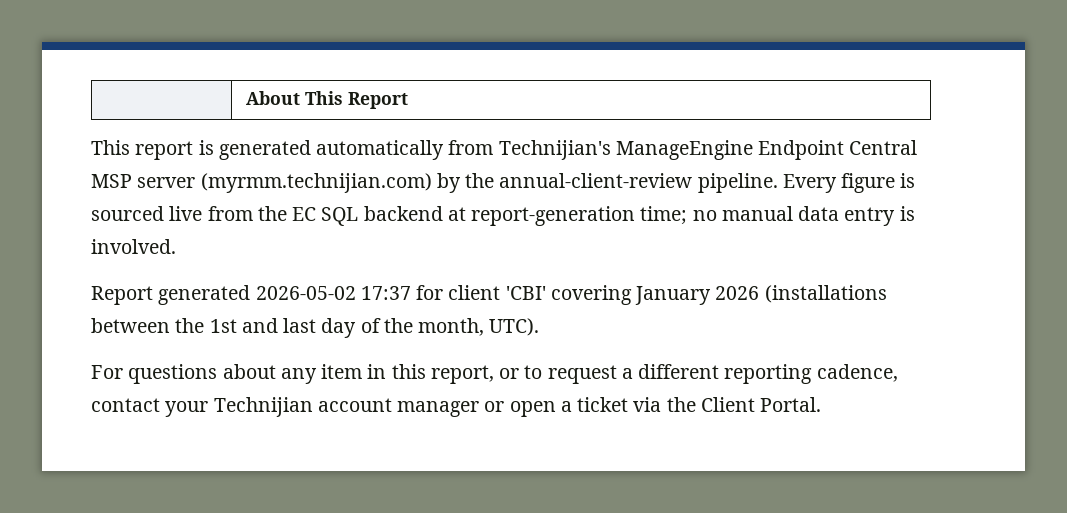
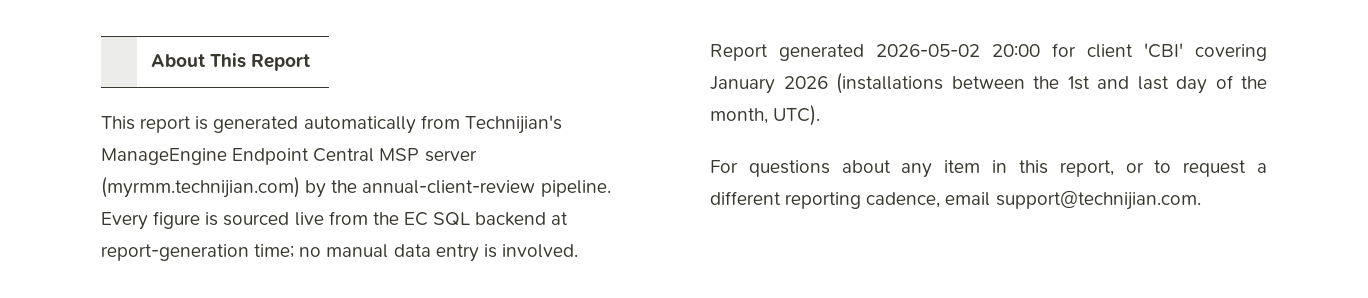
- Report generated 2026-05-02 17:37 for client 'CBI' covering January 2026 (installations between the 1st and last day of the month, UTC).
+ Report generated 2026-05-02 20:00 for client 'CBI' covering January 2026 (installations between the 1st and last day of the month, UTC).
- For questions about any item in this report, or to request a different reporting cadence, contact your Technijian account manager or open a ticket via the Client Portal.
+ For questions about any item in this report, or to request a different reporting cadence, email support@technijian.com.

